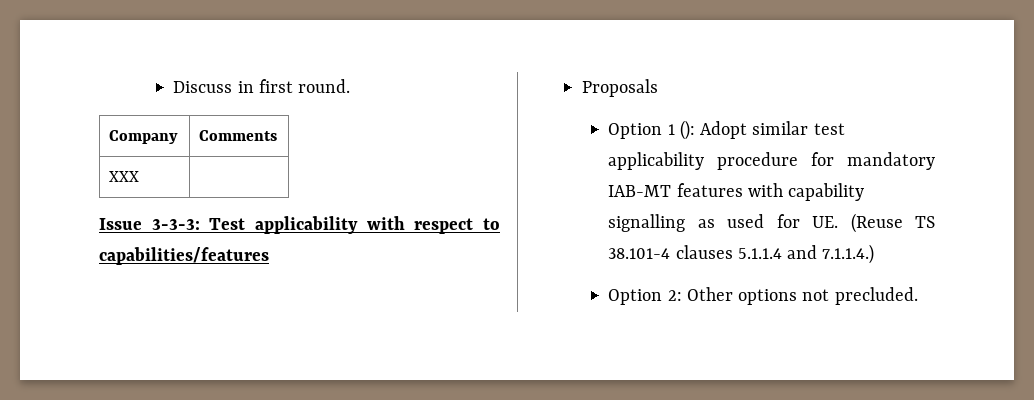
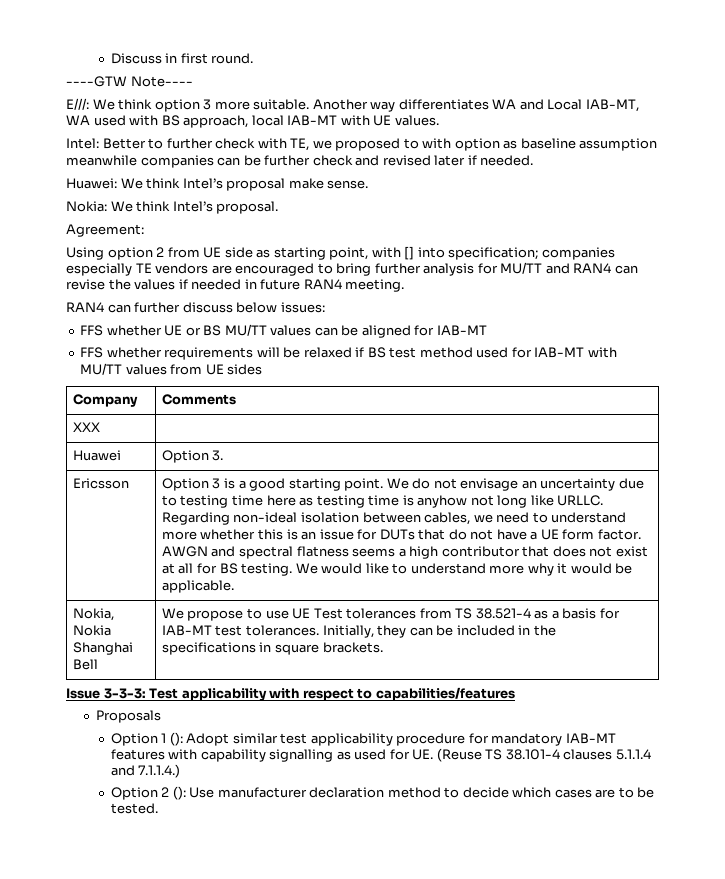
+ ----GTW Note----
+ E///: We think option 3 more suitable. Another way differentiates WA and Local IAB-MT, WA used with BS approach, local IAB-MT with UE values.
+ Intel: Better to further check with TE, we proposed to with option as baseline assumption meanwhile companies can be further check and revised later if needed.
+ Huawei: We think Intel’s proposal make sense.
+ Nokia: We think Intel’s proposal.
+ Agreement:
+ Using option 2 from UE side as starting point, with [] into specification; companies especially TE vendors are encouraged to bring further analysis for MU/TT and RAN4 can revise the values if needed in future RAN4 meeting.
+ RAN4 can further discuss below issues:
+ FFS whether UE or BS MU/TT values can be aligned for IAB-MT
+ FFS whether requirements will be relaxed if BS test method used for IAB-MT with MU/TT values from UE sides
  Company | Comments
  XXX |
+ Huawei | Option 3.
+ Ericsson | Option 3 is a good starting point. We do not envisage an uncertainty due to testing time here as testing time is anyhow not long like URLLC. Regarding non-ideal isolation between cables, we need to understand more whether this is an issue for DUTs that do not have a UE form factor. AWGN and spectral flatness seems a high contributor that does not exist at all for BS testing. We would like to understand more why it would be applicable.
+ Nokia, Nokia Shanghai Bell | We propose to use UE Test tolerances from TS 38.521-4 as a basis for IAB-MT test tolerances. Initially, they can be included in the specifications in square brackets.
- Option 2: Other options not precluded.
+ Option 2 (): Use manufacturer declaration method to decide which cases are to be tested.

